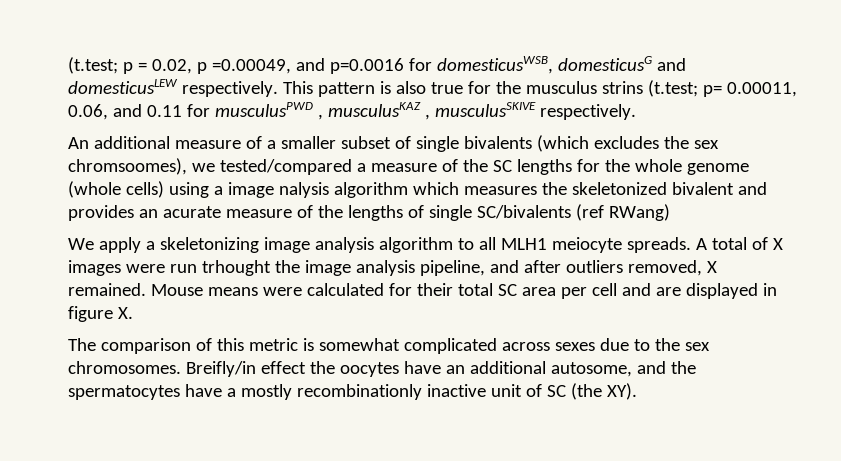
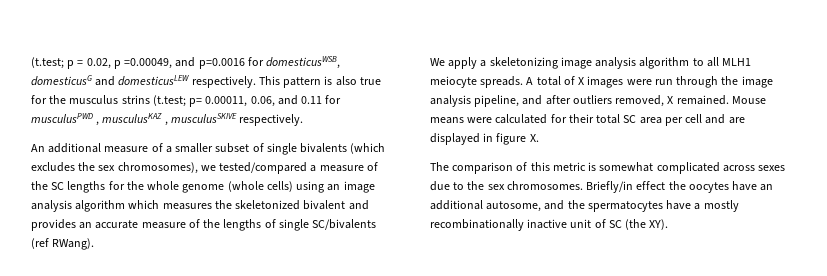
- An additional measure of a smaller subset of single bivalents (which excludes the sex chromsoomes), we tested/compared a measure of the SC lengths for the whole genome (whole cells) using a image nalysis algorithm which measures the skeletonized bivalent and provides an acurate measure of the lengths of single SC/bivalents (ref RWang)
+ An additional measure of a smaller subset of single bivalents (which excludes the sex chromosomes), we tested/compared a measure of the SC lengths for the whole genome (whole cells) using an image analysis algorithm which measures the skeletonized bivalent and provides an accurate measure of the lengths of single SC/bivalents (ref RWang).
- A total of X images were run trhought the image analysis pipeline, and after outliers removed, X remained.
+ A total of X images were run through the image analysis pipeline, and after outliers removed, X remained.
- Breifly/in effect the oocytes have an additional autosome, and the spermatocytes have a mostly recombinationly inactive unit of SC (the XY).
+ Briefly/in effect the oocytes have an additional autosome, and the spermatocytes have a mostly recombinationally inactive unit of SC (the XY).

